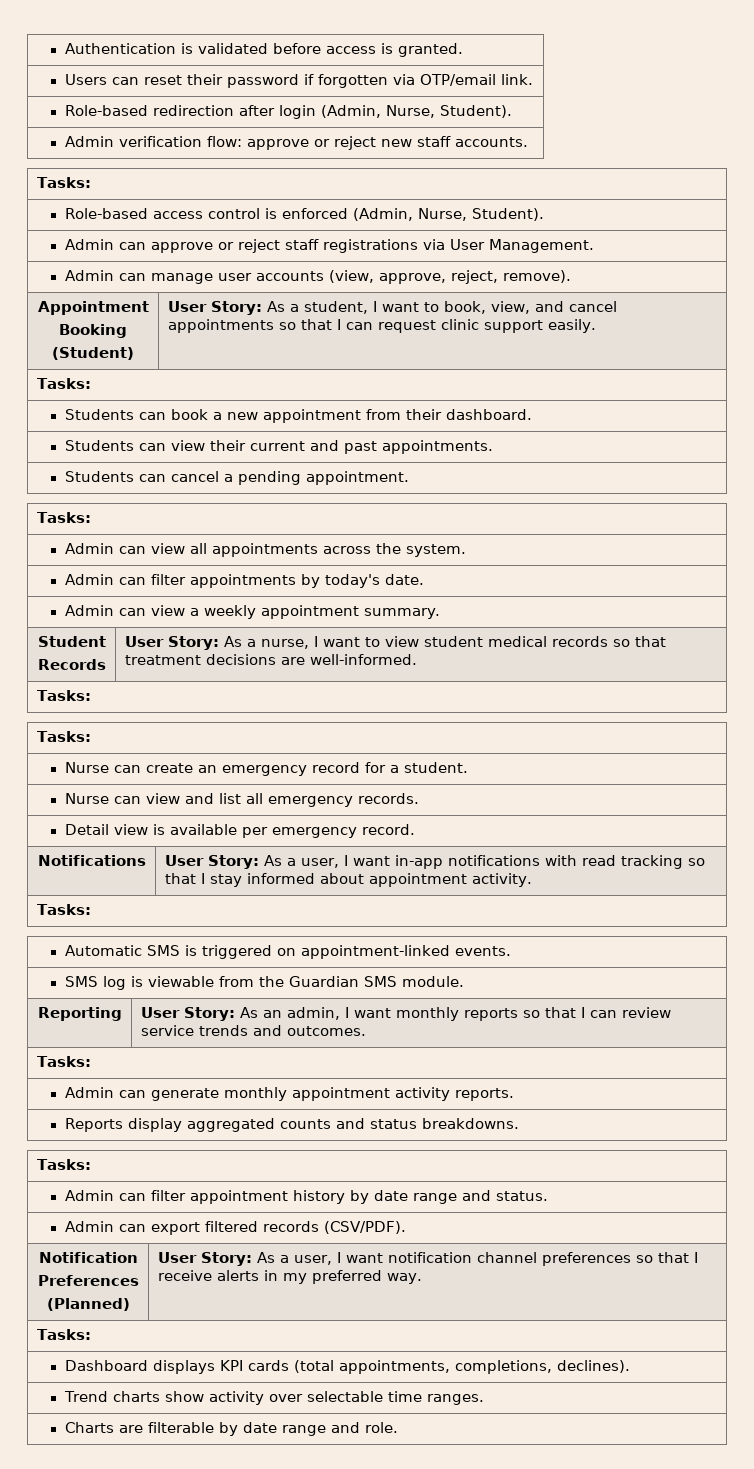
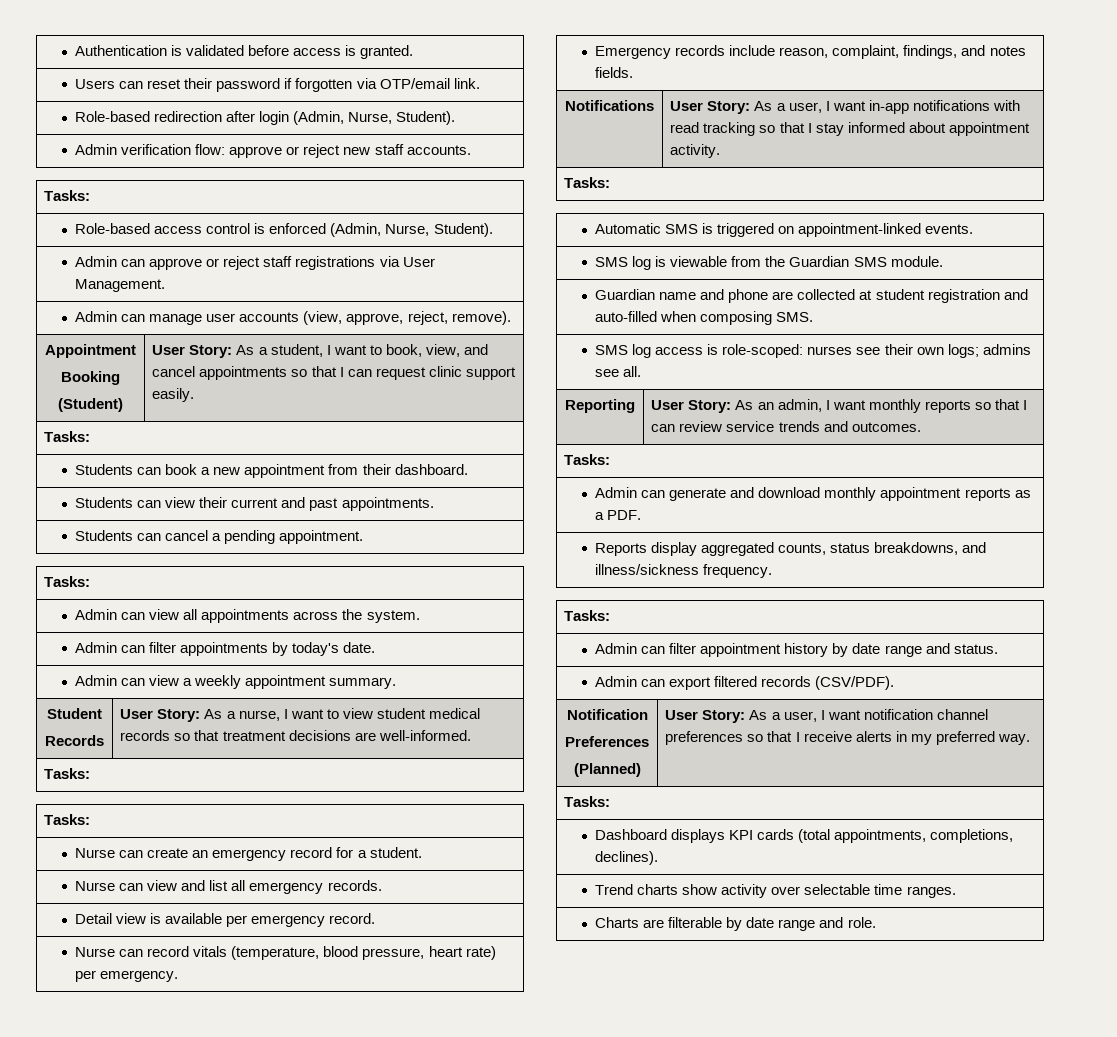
+ Nurse can record vitals (temperature, blood pressure, heart rate) per emergency.
+ Emergency records include reason, complaint, findings, and notes fields.
+ Guardian name and phone are collected at student registration and auto-filled when composing SMS.
+ SMS log access is role-scoped: nurses see their own logs; admins see all.
- Admin can generate monthly appointment activity reports.
- Reports display aggregated counts and status breakdowns.
+ Admin can generate and download monthly appointment reports as a PDF.
+ Reports display aggregated counts, status breakdowns, and illness/sickness frequency.

